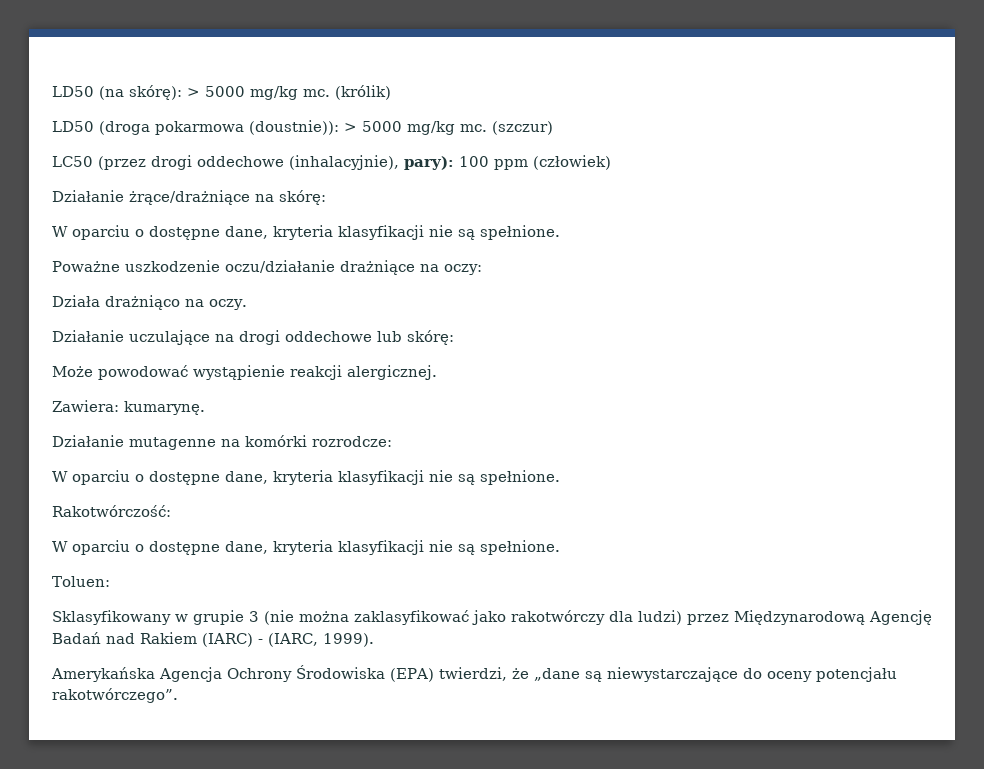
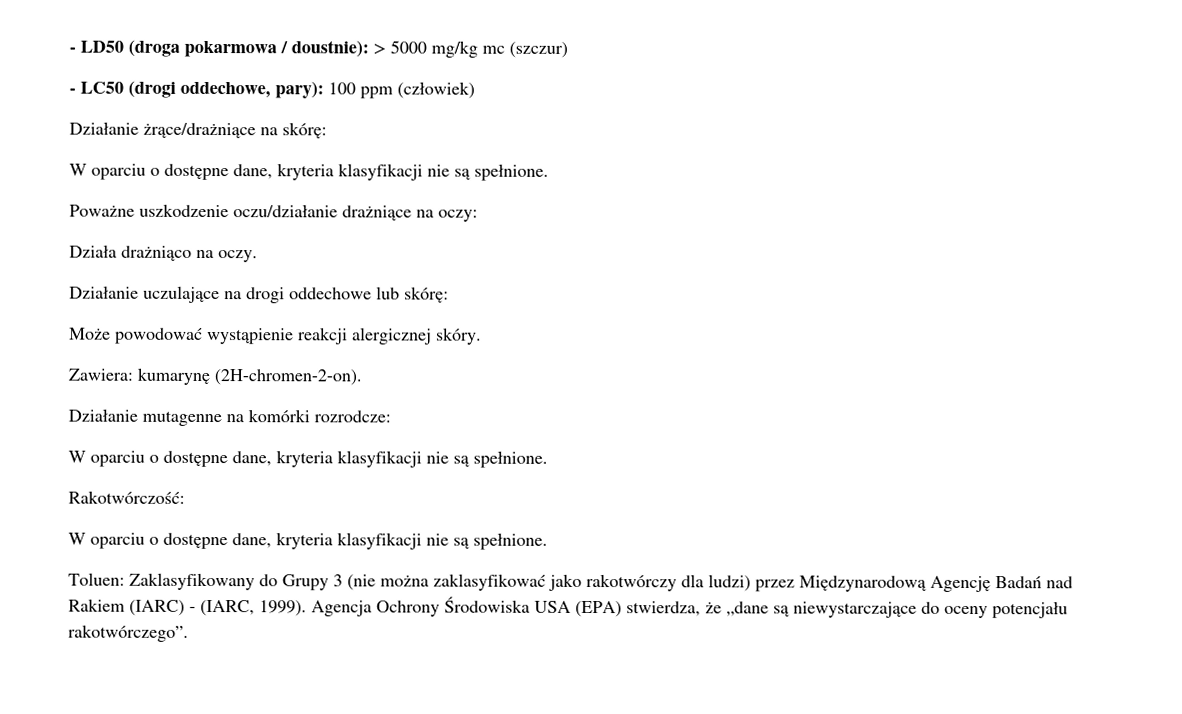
- LD50 (na skórę): > 5000 mg/kg mc. (królik)
- LD50 (droga pokarmowa (doustnie)): > 5000 mg/kg mc. (szczur)
- LC50 (przez drogi oddechowe (inhalacyjnie), pary): 100 ppm (człowiek)
+ - LD50 (droga pokarmowa / doustnie): > 5000 mg/kg mc (szczur)
+ - LC50 (drogi oddechowe, pary): 100 ppm (człowiek)
- Może powodować wystąpienie reakcji alergicznej.
+ Może powodować wystąpienie reakcji alergicznej skóry.
- Zawiera: kumarynę.
+ Zawiera: kumarynę (2H-chromen-2-on).
- Toluen:
- Sklasyfikowany w grupie 3 (nie można zaklasyfikować jako rakotwórczy dla ludzi) przez Międzynarodową Agencję Badań nad Rakiem (IARC) - (IARC, 1999).
- Amerykańska Agencja Ochrony Środowiska (EPA) twierdzi, że „dane są niewystarczające do oceny potencjału rakotwórczego”.
+ Toluen: Zaklasyfikowany do Grupy 3 (nie można zaklasyfikować jako rakotwórczy dla ludzi) przez Międzynarodową Agencję Badań nad Rakiem (IARC) - (IARC, 1999). Agencja Ochrony Środowiska USA (EPA) stwierdza, że „dane są niewystarczające do oceny potencjału rakotwórczego”.

